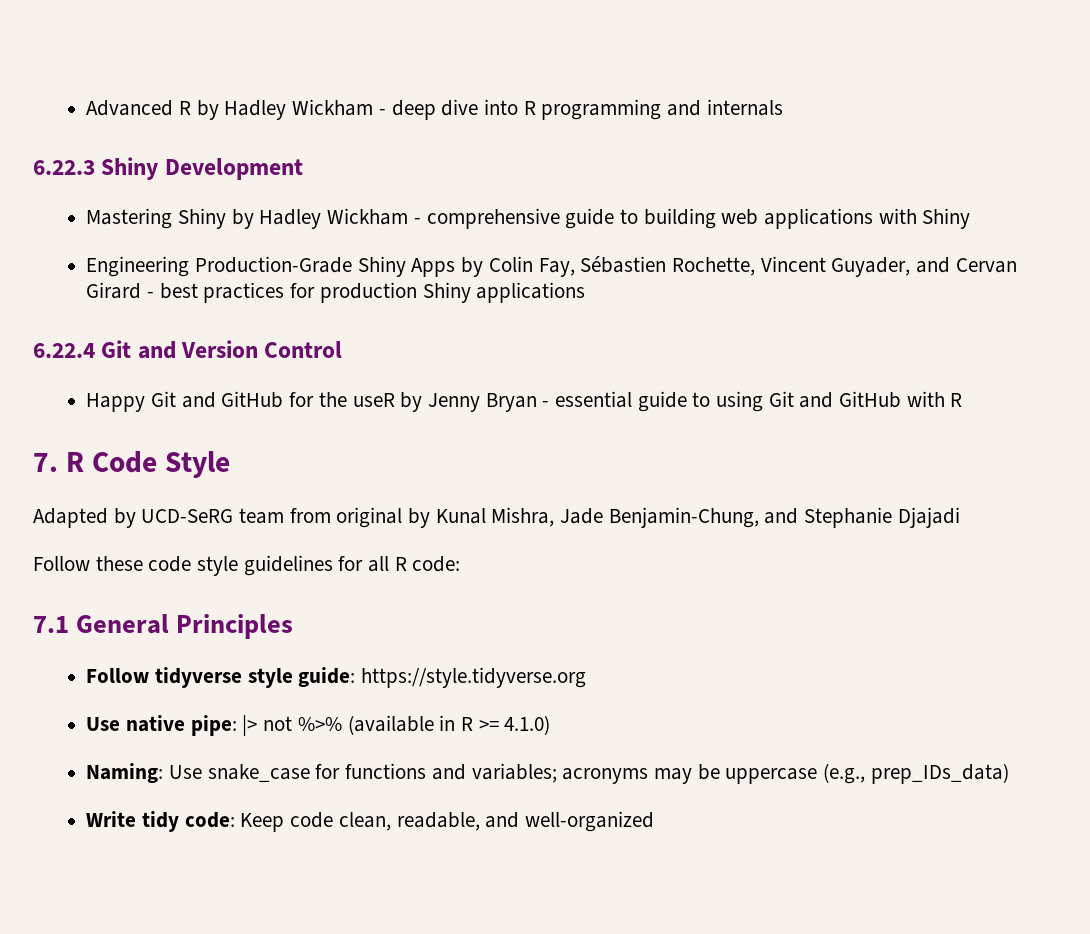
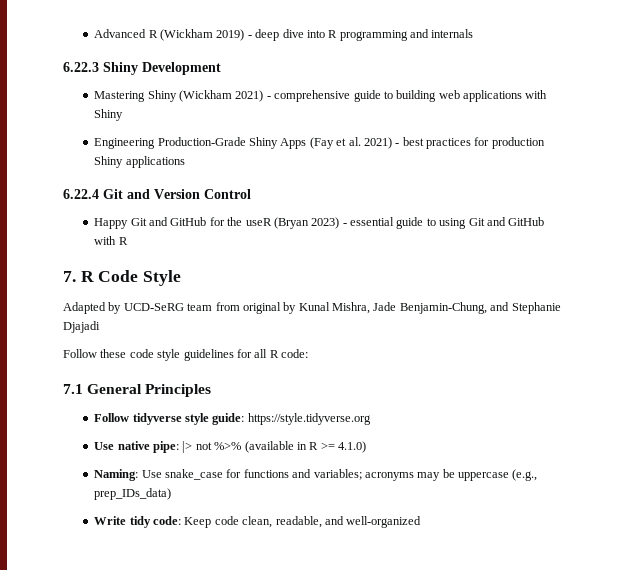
- Advanced R by Hadley Wickham - deep dive into R programming and internals
+ Advanced R (Wickham 2019) - deep dive into R programming and internals
- Mastering Shiny by Hadley Wickham - comprehensive guide to building web applications with Shiny
+ Mastering Shiny (Wickham 2021) - comprehensive guide to building web applications with Shiny
- Engineering Production-Grade Shiny Apps by Colin Fay, Sébastien Rochette, Vincent Guyader, and Cervan Girard - best practices for production Shiny applications
+ Engineering Production-Grade Shiny Apps (Fay et al. 2021) - best practices for production Shiny applications
- Happy Git and GitHub for the useR by Jenny Bryan - essential guide to using Git and GitHub with R
+ Happy Git and GitHub for the useR (Bryan 2023) - essential guide to using Git and GitHub with R

